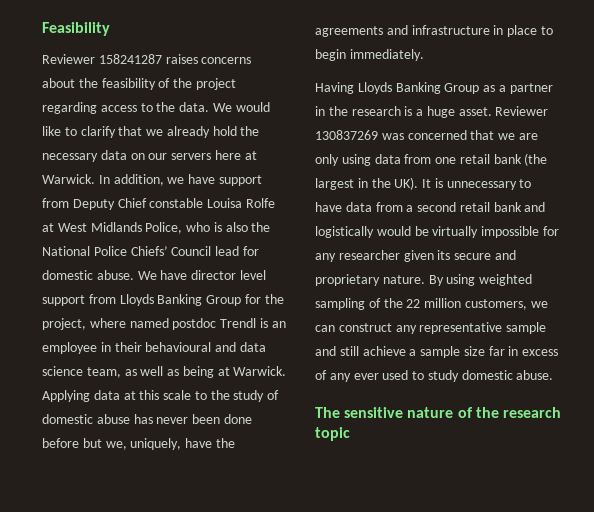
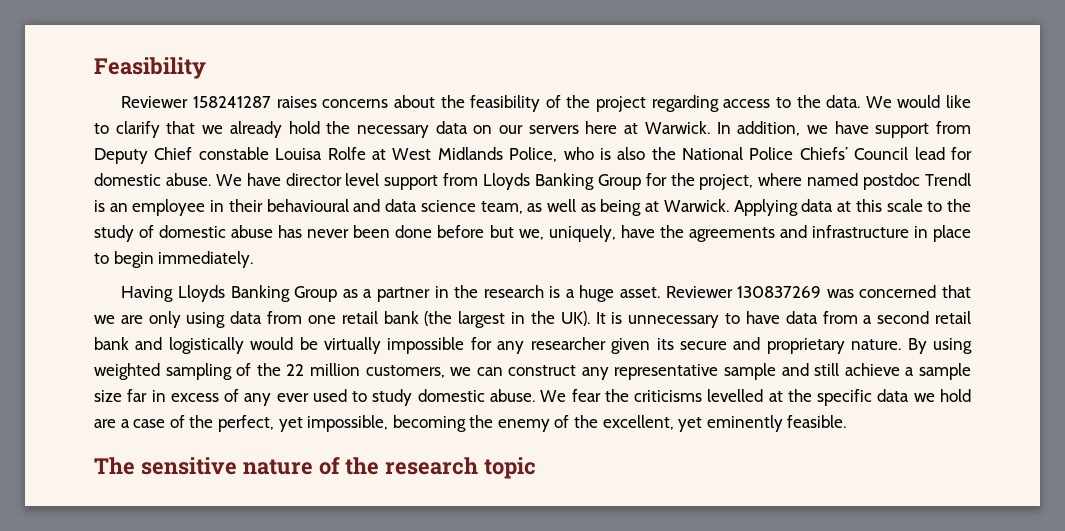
+ We fear the criticisms levelled at the specific data we hold are a case of the perfect, yet impossible, becoming the enemy of the excellent, yet eminently feasible.

